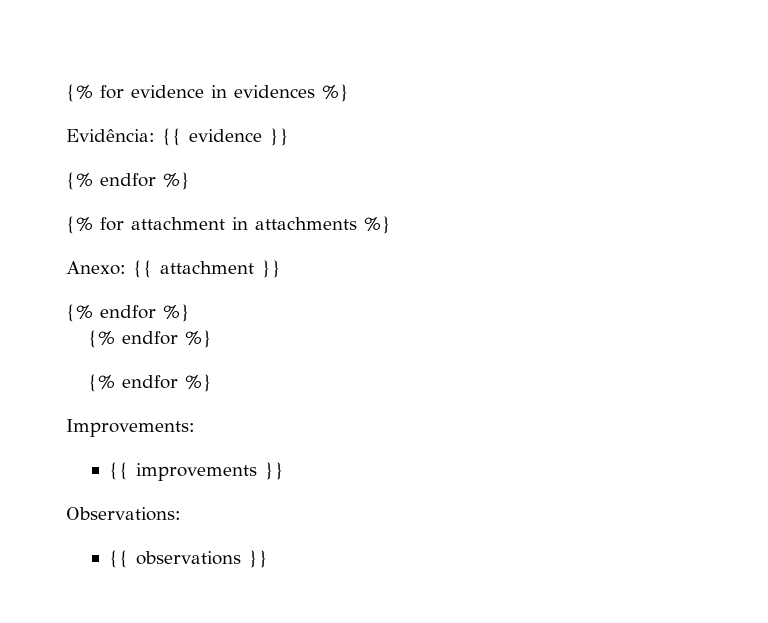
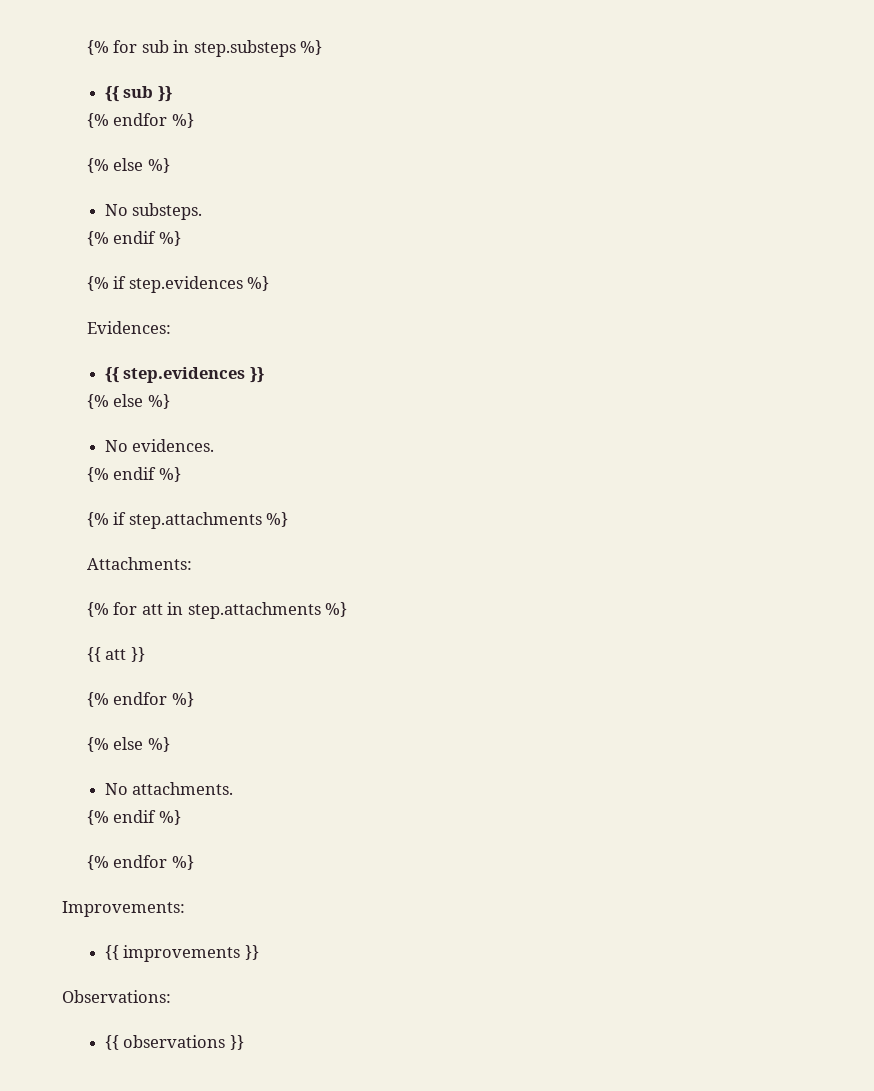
- {% for evidence in evidences %}
- Evidência: {{ evidence }}
+ {% for sub in step.substeps %}
+ {{ sub }}
  {% endfor %}
- {% for attachment in attachments %}
- Anexo: {{ attachment }}
+ {% else %}
+ No substeps.
+ {% endif %}
+ {% if step.evidences %}
+ Evidences:
+ {{ step.evidences }}
+ {% else %}
+ No evidences.
+ {% endif %}
+ {% if step.attachments %}
+ Attachments:
+ {% for att in step.attachments %}
+ {{ att }}
  {% endfor %}
- {% endfor %}
+ {% else %}
+ No attachments.
+ {% endif %}

